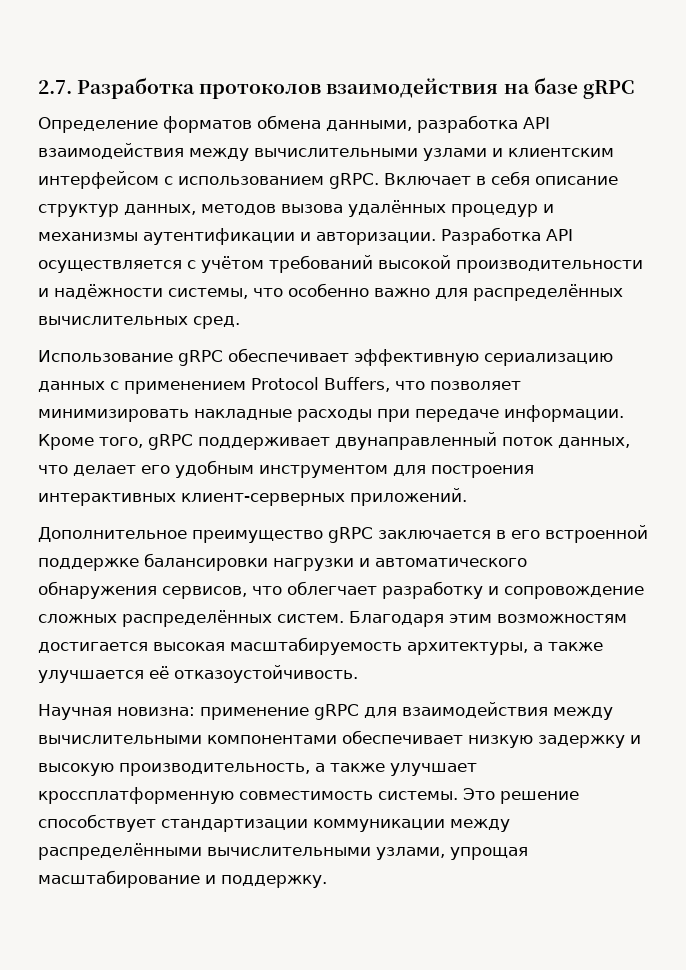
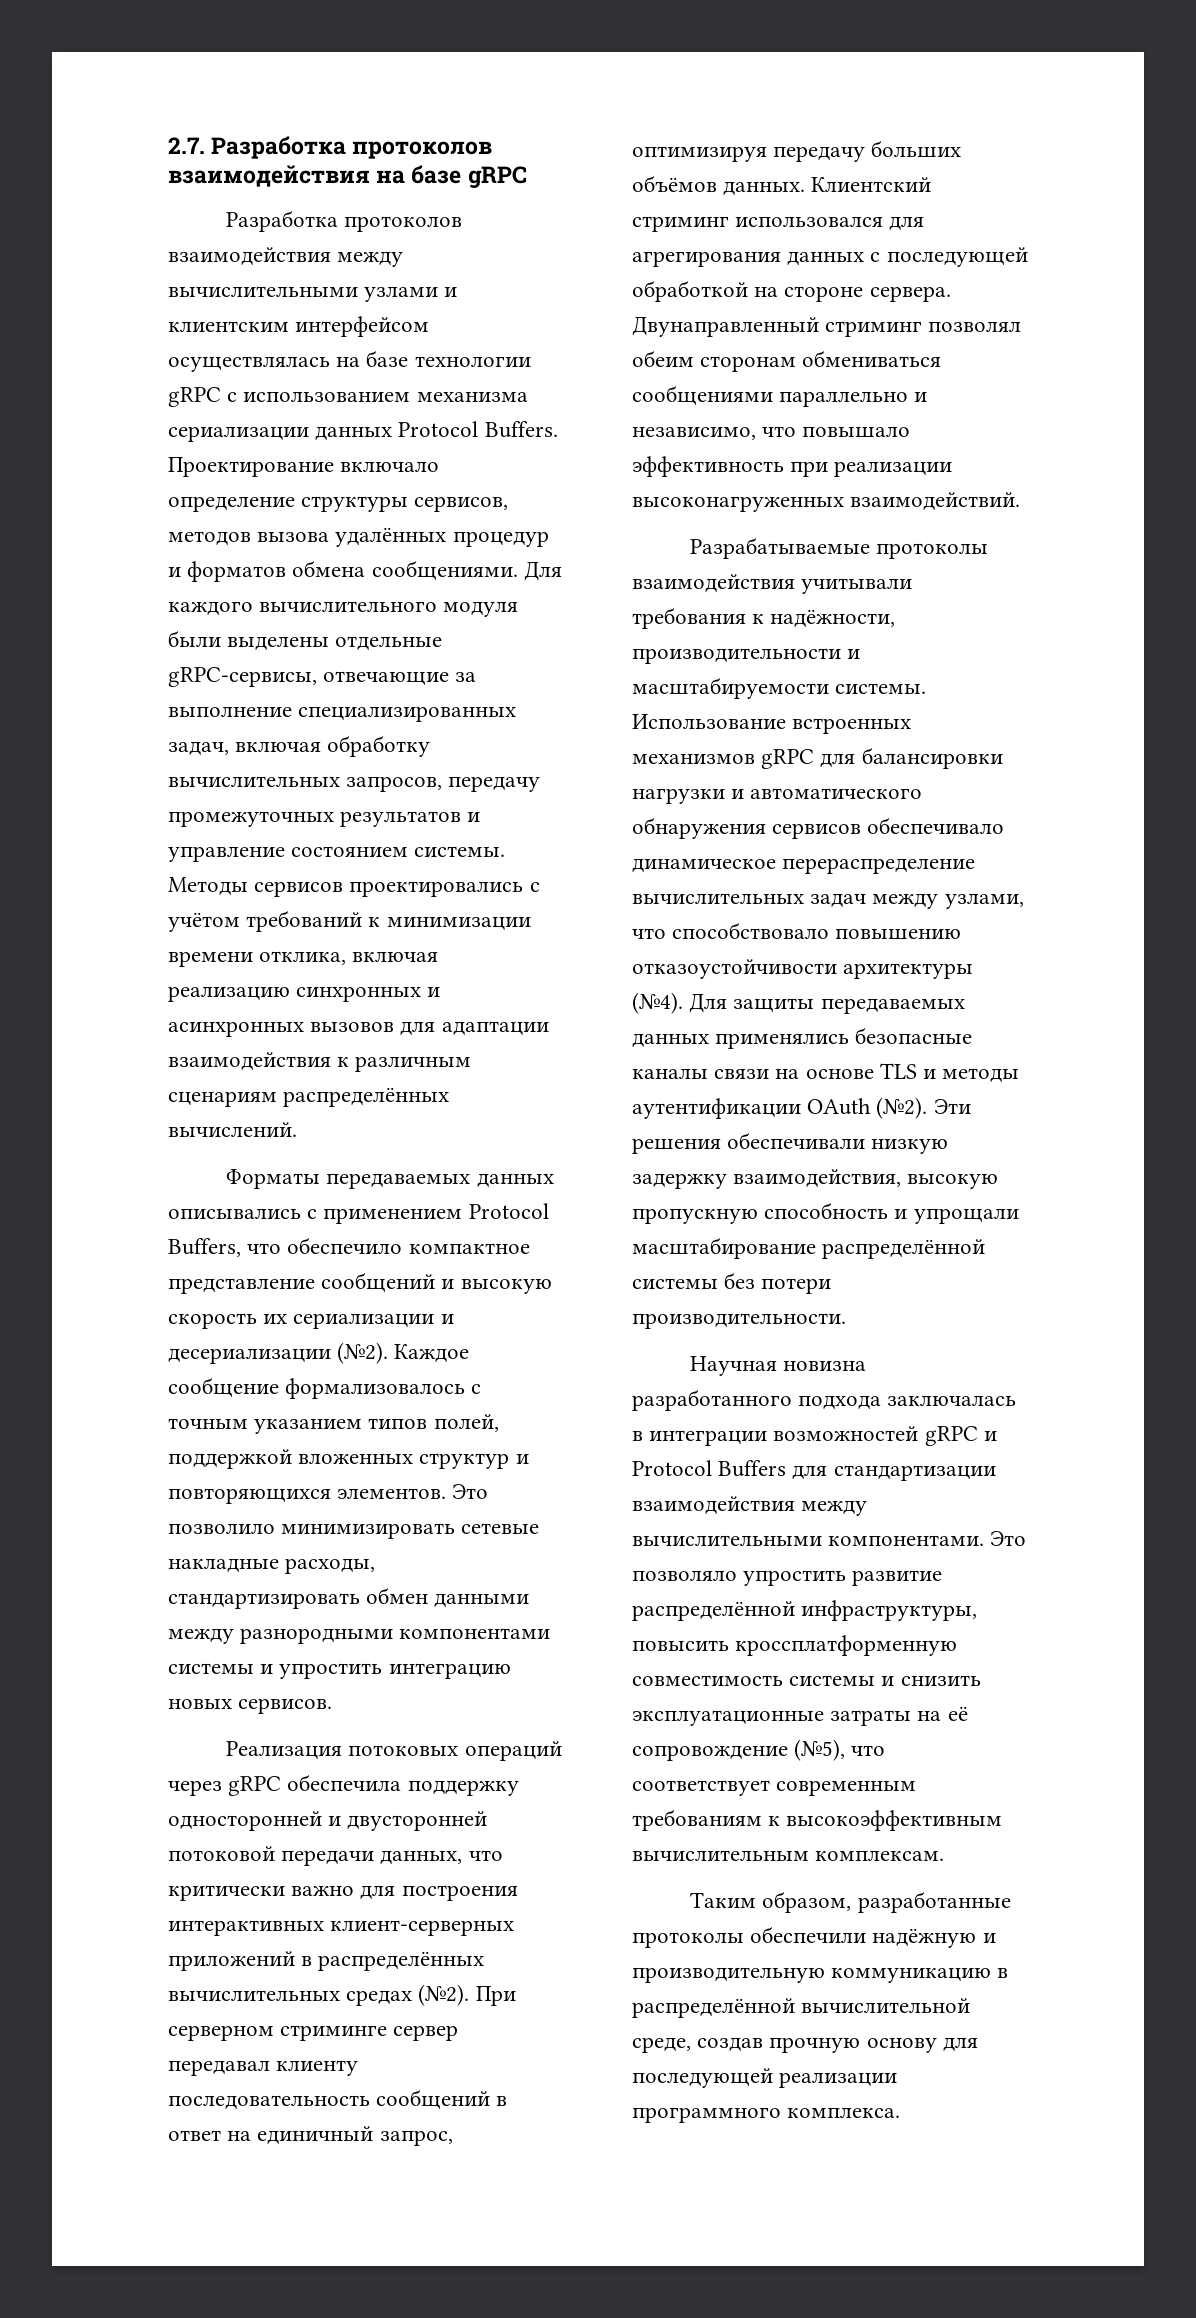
- Определение форматов обмена данными, разработка API взаимодействия между вычислительными узлами и клиентским интерфейсом с использованием gRPC. Включает в себя описание структур данных, методов вызова удалённых процедур и механизмы аутентификации и авторизации. Разработка API осуществляется с учётом требований высокой производительности и надёжности системы, что особенно важно для распределённых вычислительных сред.
- Использование gRPC обеспечивает эффективную сериализацию данных с применением Protocol Buffers, что позволяет минимизировать накладные расходы при передаче информации. Кроме того, gRPC поддерживает двунаправленный поток данных, что делает его удобным инструментом для построения интерактивных клиент-серверных приложений.
- Дополнительное преимущество gRPC заключается в его встроенной поддержке балансировки нагрузки и автоматического обнаружения сервисов, что облегчает разработку и сопровождение сложных распределённых систем. Благодаря этим возможностям достигается высокая масштабируемость архитектуры, а также улучшается её отказоустойчивость.
- Научная новизна: применение gRPC для взаимодействия между вычислительными компонентами обеспечивает низкую задержку и высокую производительность, а также улучшает кроссплатформенную совместимость системы. Это решение способствует стандартизации коммуникации между распределёнными вычислительными узлами, упрощая масштабирование и поддержку.
+ Разработка протоколов взаимодействия между вычислительными узлами и клиентским интерфейсом осуществлялась на базе технологии gRPC с использованием механизма сериализации данных Protocol Buffers. Проектирование включало определение структуры сервисов, методов вызова удалённых процедур и форматов обмена сообщениями. Для каждого вычислительного модуля были выделены отдельные gRPC-сервисы, отвечающие за выполнение специализированных задач, включая обработку вычислительных запросов, передачу промежуточных результатов и управление состоянием системы. Методы сервисов проектировались с учётом требований к минимизации времени отклика, включая реализацию синхронных и асинхронных вызовов для адаптации взаимодействия к различным сценариям распределённых вычислений.
+ Форматы передаваемых данных описывались с применением Protocol Buffers, что обеспечило компактное представление сообщений и высокую скорость их сериализации и десериализации (№2). Каждое сообщение формализовалось с точным указанием типов полей, поддержкой вложенных структур и повторяющихся элементов. Это позволило минимизировать сетевые накладные расходы, стандартизировать обмен данными между разнородными компонентами системы и упростить интеграцию новых сервисов.
+ Реализация потоковых операций через gRPC обеспечила поддержку односторонней и двусторонней потоковой передачи данных, что критически важно для построения интерактивных клиент-серверных приложений в распределённых вычислительных средах (№2). При серверном стриминге сервер передавал клиенту последовательность сообщений в ответ на единичный запрос, оптимизируя передачу больших объёмов данных. Клиентский стриминг использовался для агрегирования данных с последующей обработкой на стороне сервера. Двунаправленный стриминг позволял обеим сторонам обмениваться сообщениями параллельно и независимо, что повышало эффективность при реализации высоконагруженных взаимодействий.
+ Разрабатываемые протоколы взаимодействия учитывали требования к надёжности, производительности и масштабируемости системы. Использование встроенных механизмов gRPC для балансировки нагрузки и автоматического обнаружения сервисов обеспечивало динамическое перераспределение вычислительных задач между узлами, что способствовало повышению отказоустойчивости архитектуры (№4). Для защиты передаваемых данных применялись безопасные каналы связи на основе TLS и методы аутентификации OAuth (№2). Эти решения обеспечивали низкую задержку взаимодействия, высокую пропускную способность и упрощали масштабирование распределённой системы без потери производительности.
+ Научная новизна разработанного подхода заключалась в интеграции возможностей gRPC и Protocol Buffers для стандартизации взаимодействия между вычислительными компонентами. Это позволяло упростить развитие распределённой инфраструктуры, повысить кроссплатформенную совместимость системы и снизить эксплуатационные затраты на её сопровождение (№5), что соответствует современным требованиям к высокоэффективным вычислительным комплексам.
+ Таким образом, разработанные протоколы обеспечили надёжную и производительную коммуникацию в распределённой вычислительной среде, создав прочную основу для последующей реализации программного комплекса.

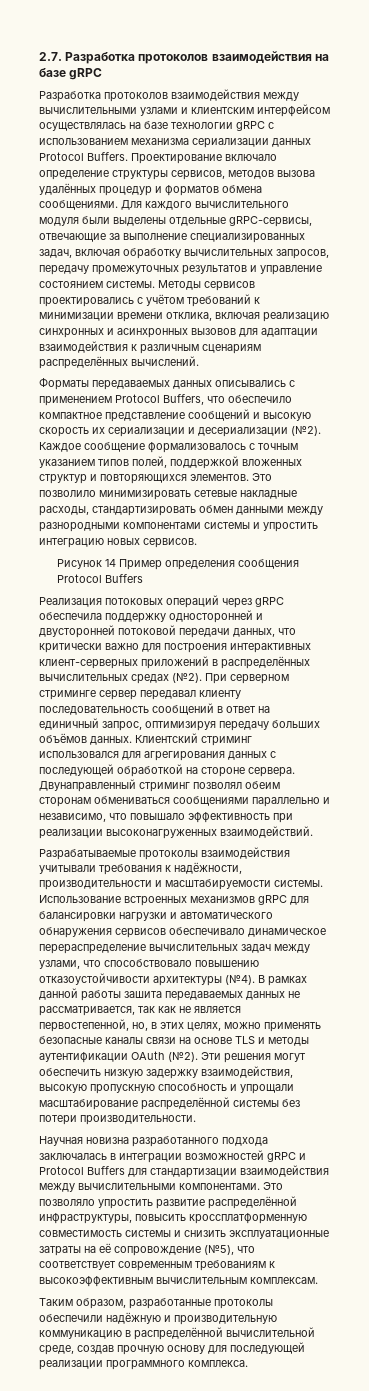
+ Рисунок 14 Пример определения сообщения Protocol Buffers
- Для защиты передаваемых данных применялись безопасные каналы связи на основе TLS и методы аутентификации OAuth (№2).
+ В рамках данной работы зашита передаваемых данных не рассматривается, так как не является первостепенной, но, в этих целях, можно применять безопасные каналы связи на основе TLS и методы аутентификации OAuth (№2).
- Эти решения обеспечивали низкую задержку взаимодействия, высокую пропускную способность и упрощали масштабирование распределённой системы без потери производительности.
+ Эти решения могут обеспечить низкую задержку взаимодействия, высокую пропускную способность и упрощали масштабирование распределённой системы без потери производительности.

